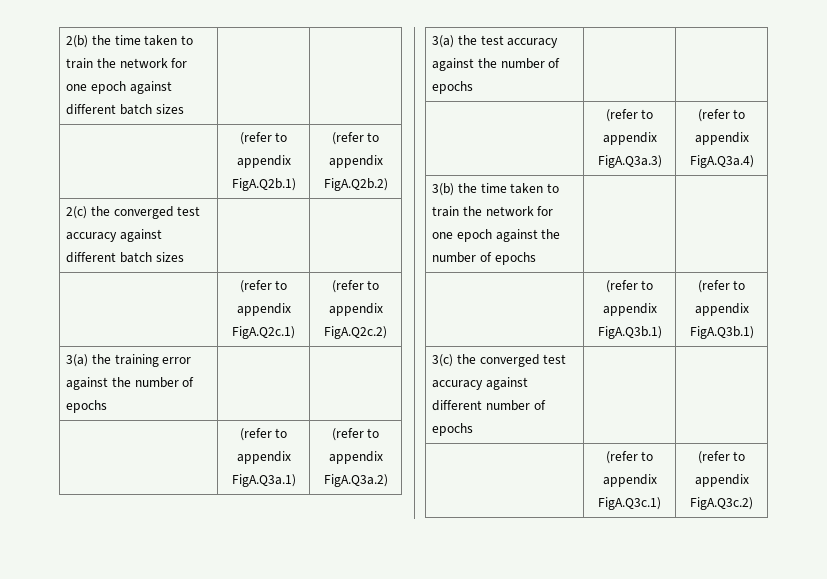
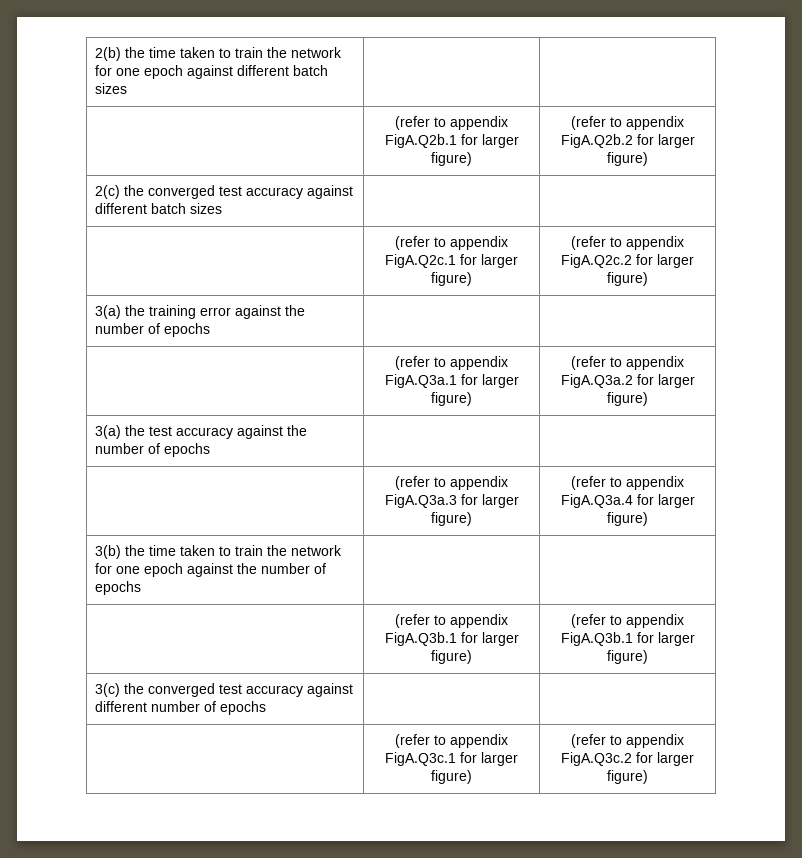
- | (refer to appendix FigA.Q2b.1) | (refer to appendix FigA.Q2b.2)
+ | (refer to appendix FigA.Q2b.1 for larger figure) | (refer to appendix FigA.Q2b.2 for larger figure)
- | (refer to appendix FigA.Q2c.1) | (refer to appendix FigA.Q2c.2)
+ | (refer to appendix FigA.Q2c.1 for larger figure) | (refer to appendix FigA.Q2c.2 for larger figure)
- | (refer to appendix FigA.Q3a.1) | (refer to appendix FigA.Q3a.2)
+ | (refer to appendix FigA.Q3a.1 for larger figure) | (refer to appendix FigA.Q3a.2 for larger figure)
- | (refer to appendix FigA.Q3a.3) | (refer to appendix FigA.Q3a.4)
+ | (refer to appendix FigA.Q3a.3 for larger figure) | (refer to appendix FigA.Q3a.4 for larger figure)
- | (refer to appendix FigA.Q3b.1) | (refer to appendix FigA.Q3b.1)
+ | (refer to appendix FigA.Q3b.1 for larger figure) | (refer to appendix FigA.Q3b.1 for larger figure)
- | (refer to appendix FigA.Q3c.1) | (refer to appendix FigA.Q3c.2)
+ | (refer to appendix FigA.Q3c.1 for larger figure) | (refer to appendix FigA.Q3c.2 for larger figure)

